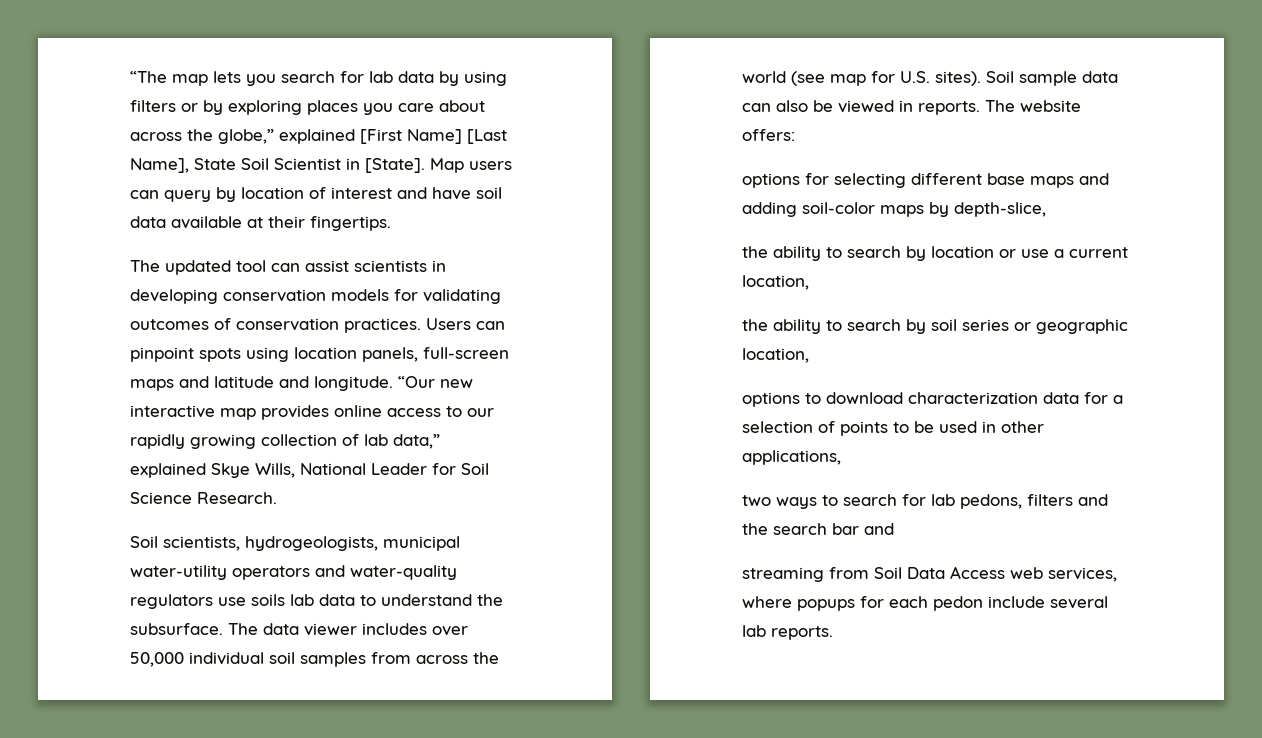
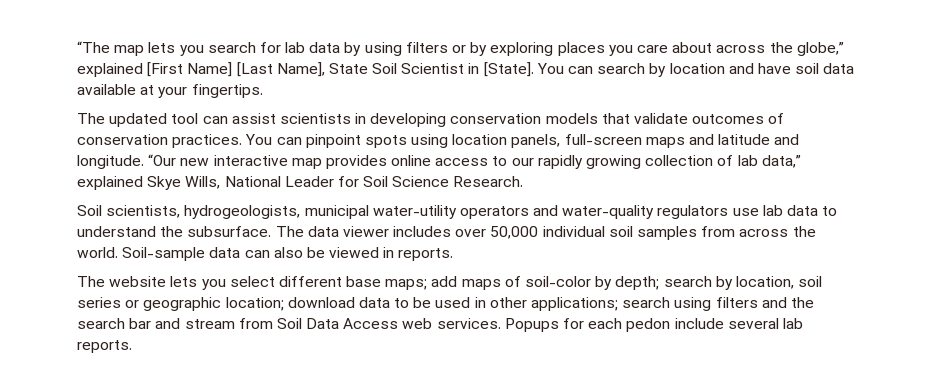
- Map users can query by location of interest and have soil data available at their fingertips.
+ You can search by location and have soil data available at your fingertips.
- The updated tool can assist scientists in developing conservation models for validating outcomes of conservation practices.
+ The updated tool can assist scientists in developing conservation models that validate outcomes of conservation practices.
- Users can pinpoint spots using location panels, full-screen maps and latitude and longitude.
+ You can pinpoint spots using location panels, full-screen maps and latitude and longitude.
- Soil scientists, hydrogeologists, municipal water-utility operators and water-quality regulators use soils lab data to understand the subsurface.
+ Soil scientists, hydrogeologists, municipal water-utility operators and water-quality regulators use lab data to understand the subsurface.
- The data viewer includes over 50,000 individual soil samples from across the world (see map for U.S. sites). Soil sample data can also be viewed in reports. The website offers:
- options for selecting different base maps and adding soil-color maps by depth-slice,
- the ability to search by location or use a current location,
- the ability to search by soil series or geographic location,
- options to download characterization data for a selection of points to be used in other applications,
- two ways to search for lab pedons, filters and the search bar and
- streaming from Soil Data Access web services, where popups for each pedon include several lab reports.
+ The data viewer includes over 50,000 individual soil samples from across the world. Soil-sample data can also be viewed in reports.
+ The website lets you select different base maps; add maps of soil-color by depth; search by location, soil series or geographic location; download data to be used in other applications; search using filters and the search bar and stream from Soil Data Access web services. Popups for each pedon include several lab reports.

